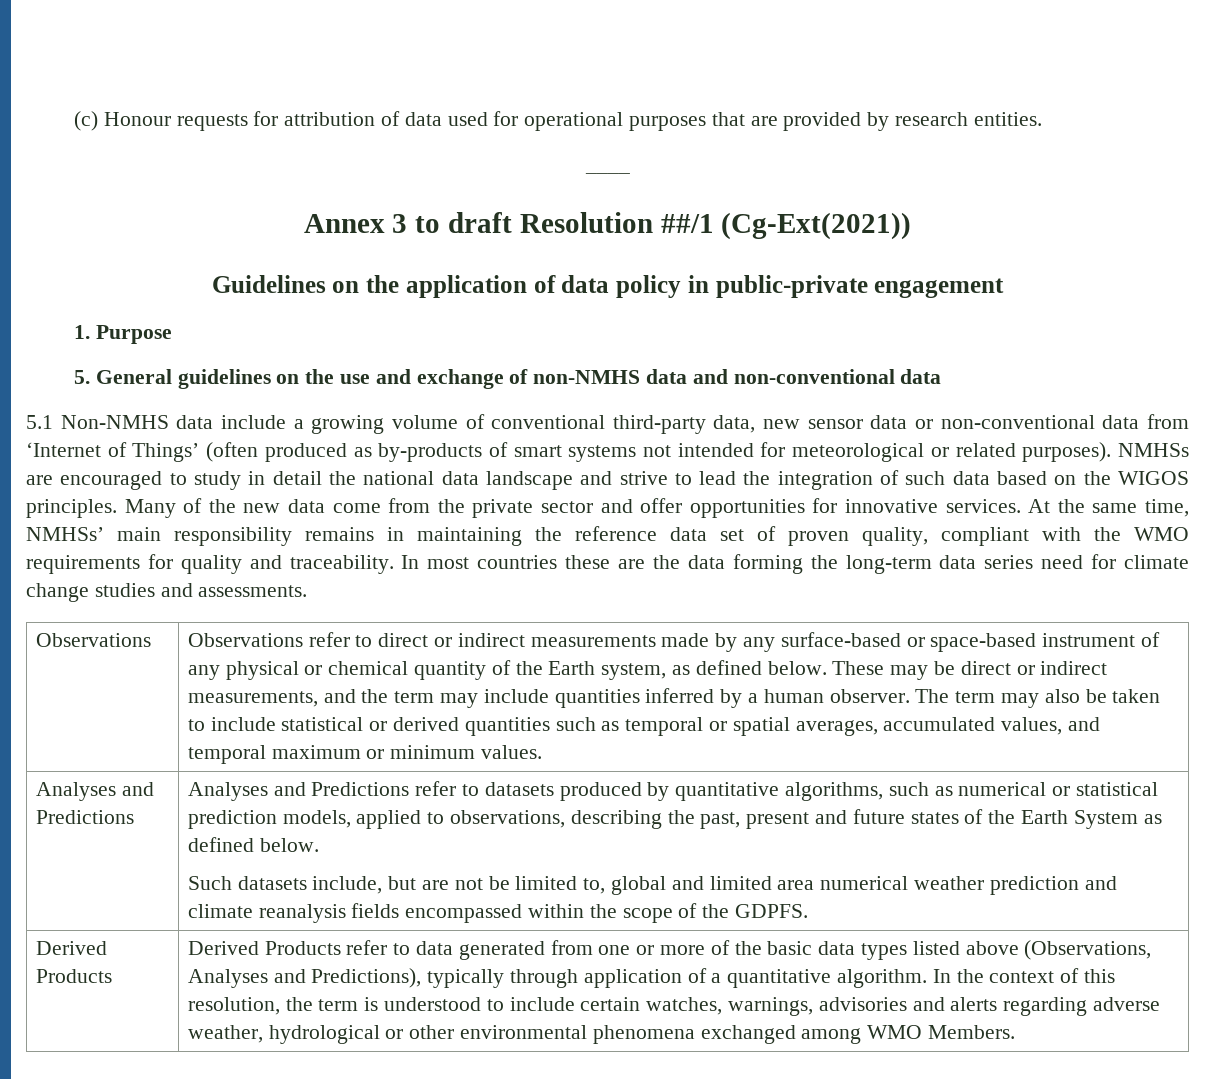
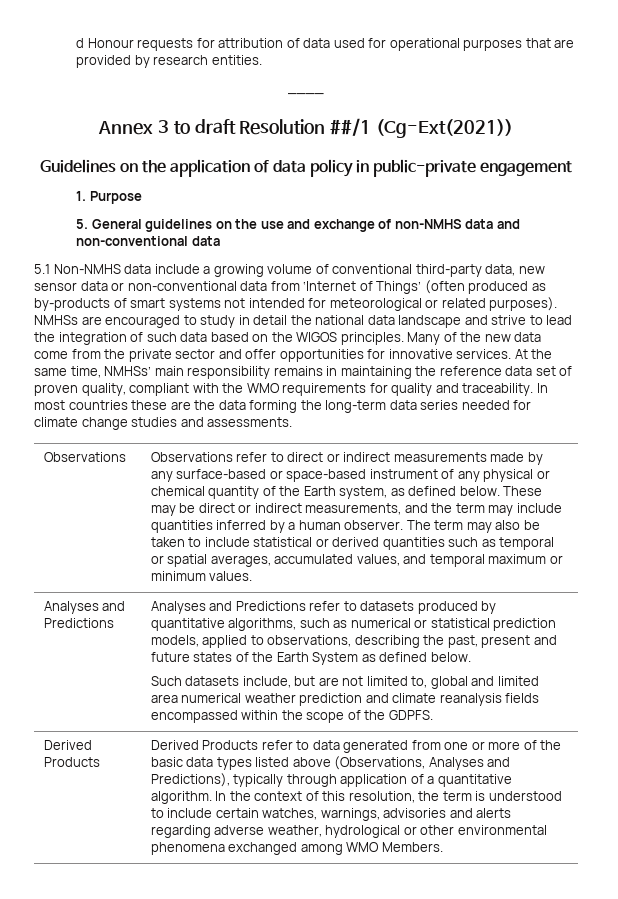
- (c) Honour requests for attribution of data used for operational purposes that are provided by research entities.
+ d Honour requests for attribution of data used for operational purposes that are provided by research entities.
- In most countries these are the data forming the long-term data series need for climate change studies and assessments.
+ In most countries these are the data forming the long-term data series needed for climate change studies and assessments.
- Such datasets include, but are not be limited to, global and limited area numerical weather prediction and climate reanalysis fields encompassed within the scope of the GDPFS.
+ Such datasets include, but are not limited to, global and limited area numerical weather prediction and climate reanalysis fields encompassed within the scope of the GDPFS.

